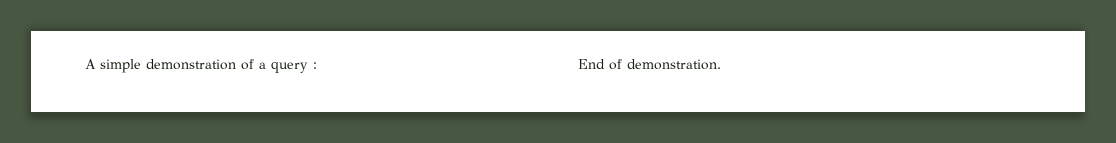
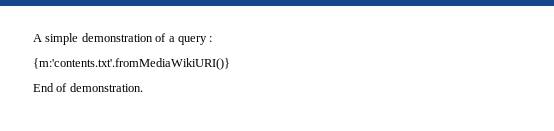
+ {m:'contents.txt'.fromMediaWikiURI()}

